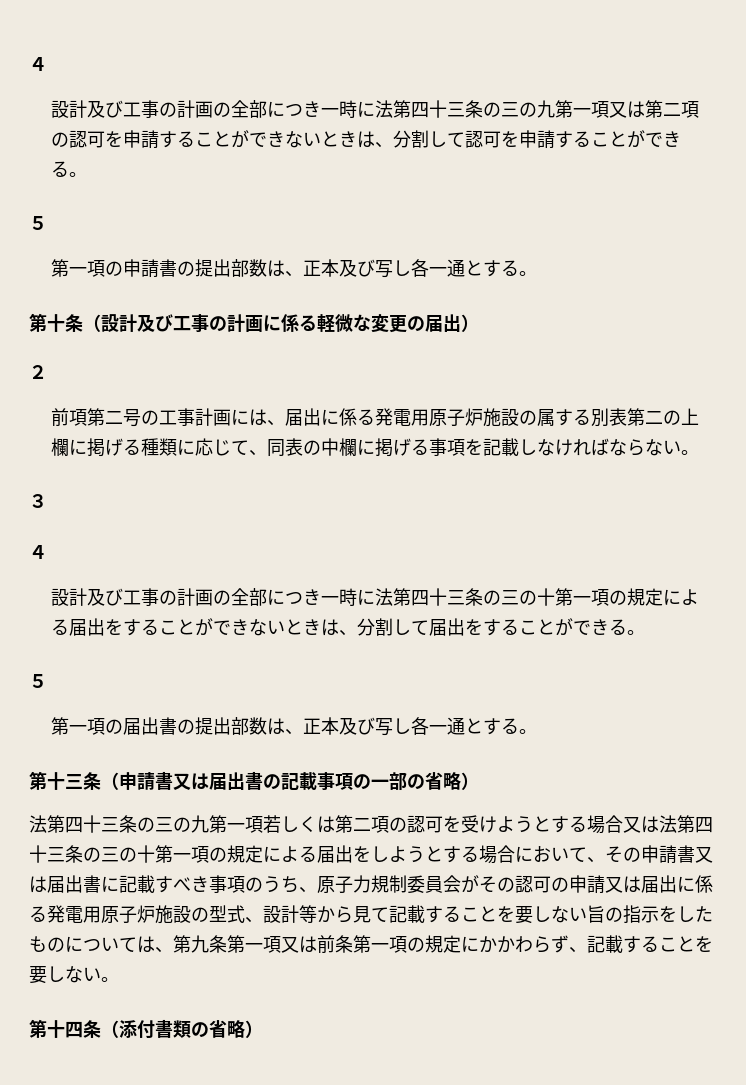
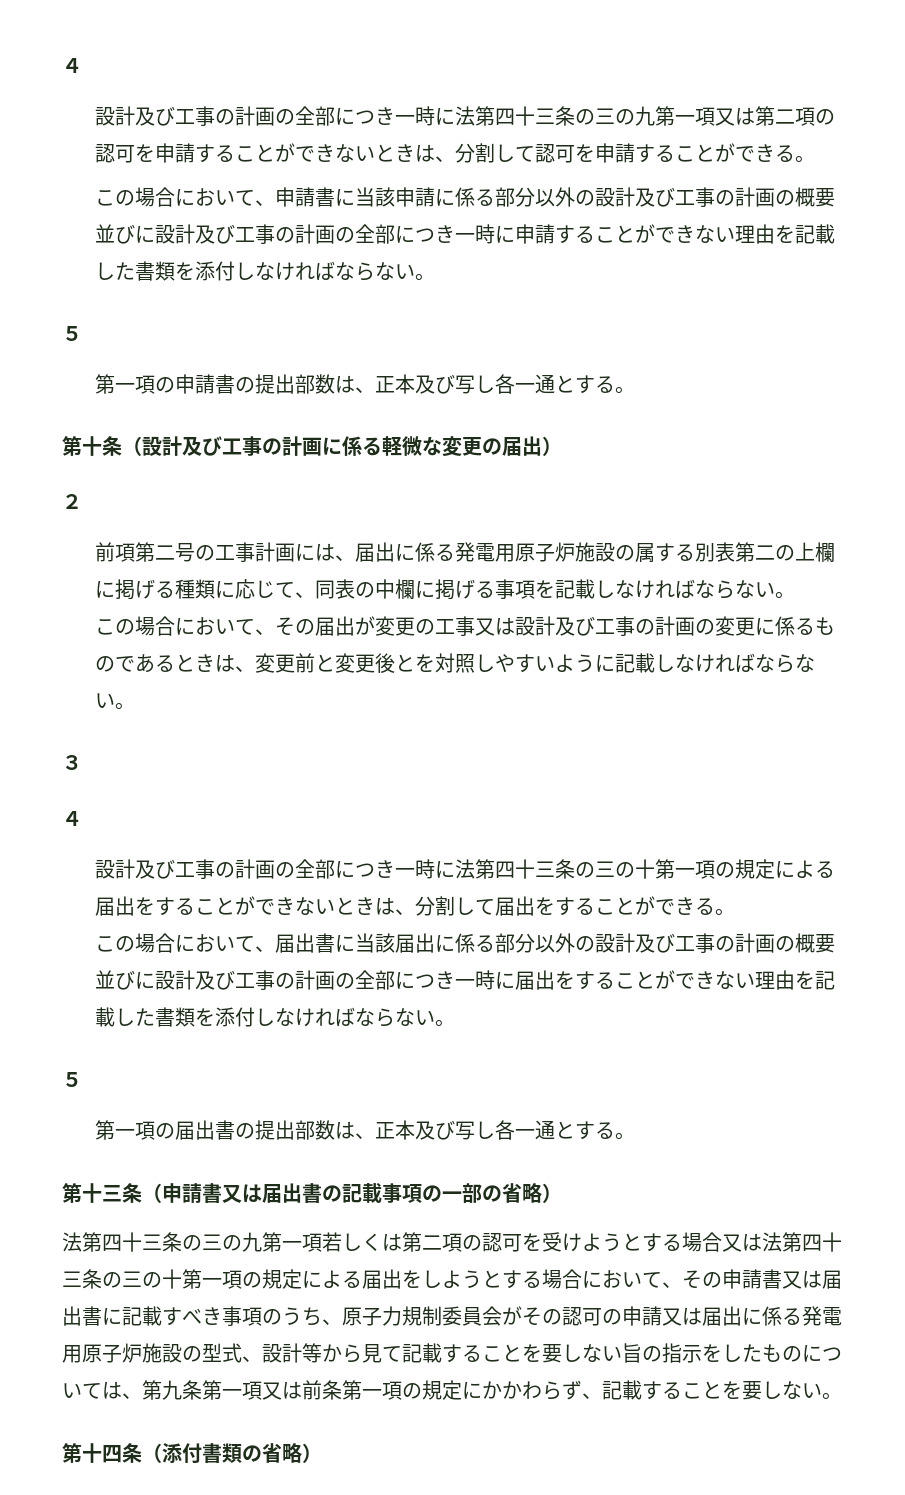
+ この場合において、申請書に当該申請に係る部分以外の設計及び工事の計画の概要並びに設計及び工事の計画の全部につき一時に申請することができない理由を記載した書類を添付しなければならない。
+ この場合において、その届出が変更の工事又は設計及び工事の計画の変更に係るものであるときは、変更前と変更後とを対照しやすいように記載しなければならない。
+ この場合において、届出書に当該届出に係る部分以外の設計及び工事の計画の概要並びに設計及び工事の計画の全部につき一時に届出をすることができない理由を記載した書類を添付しなければならない。

